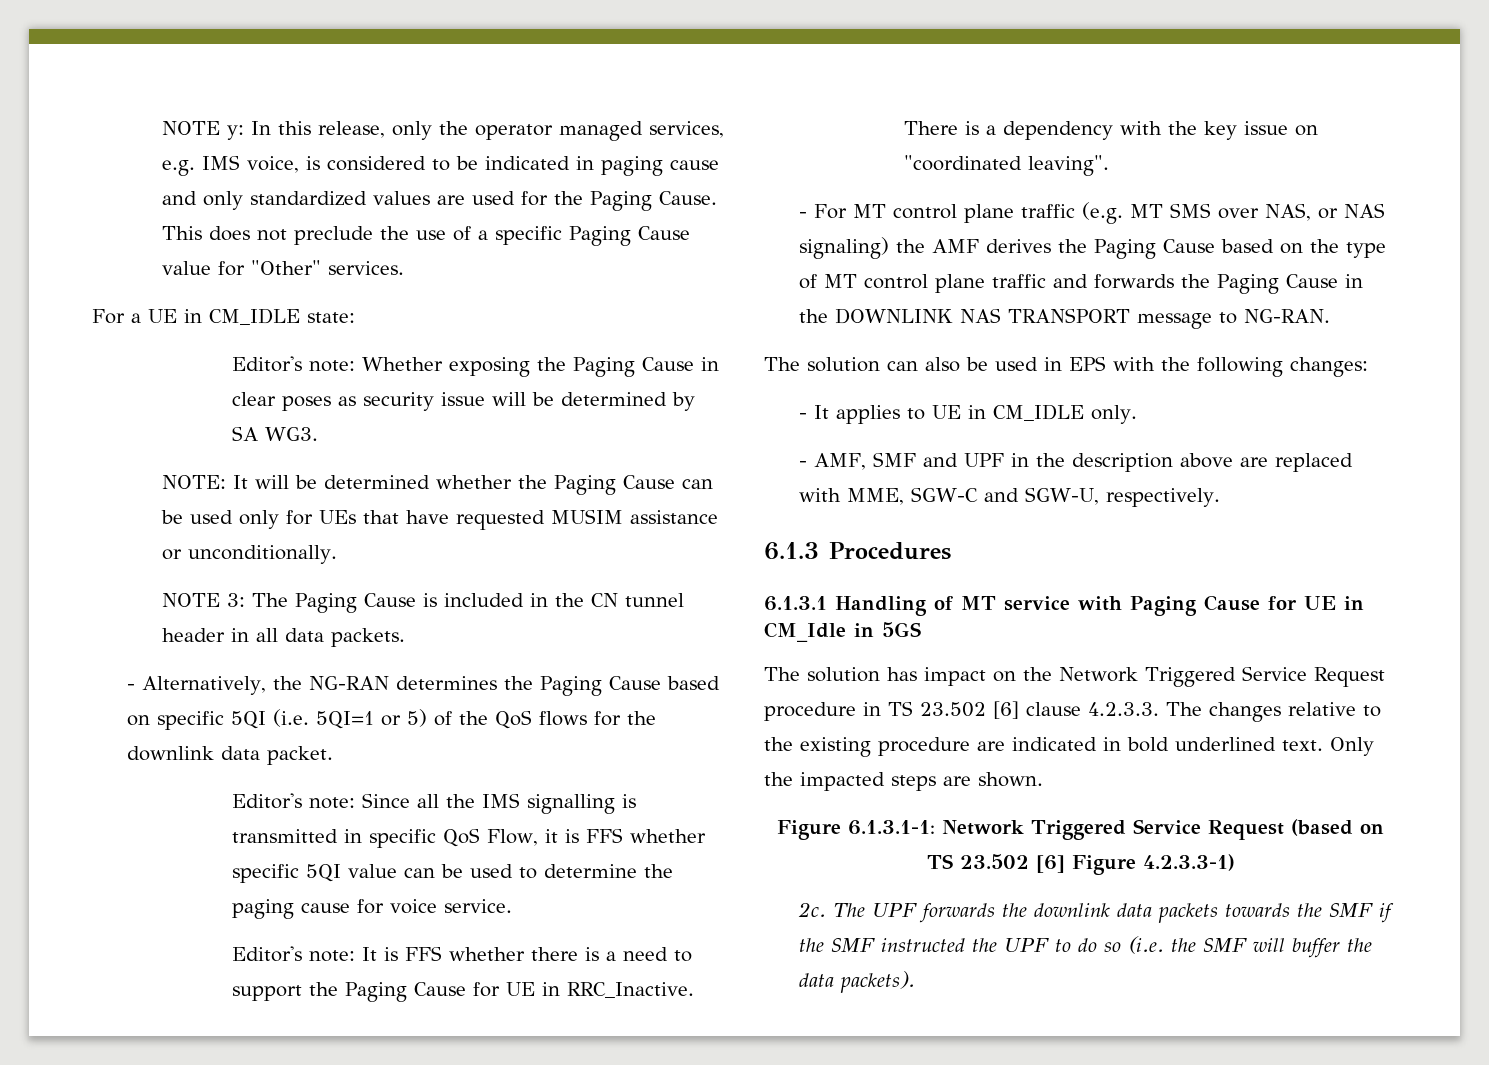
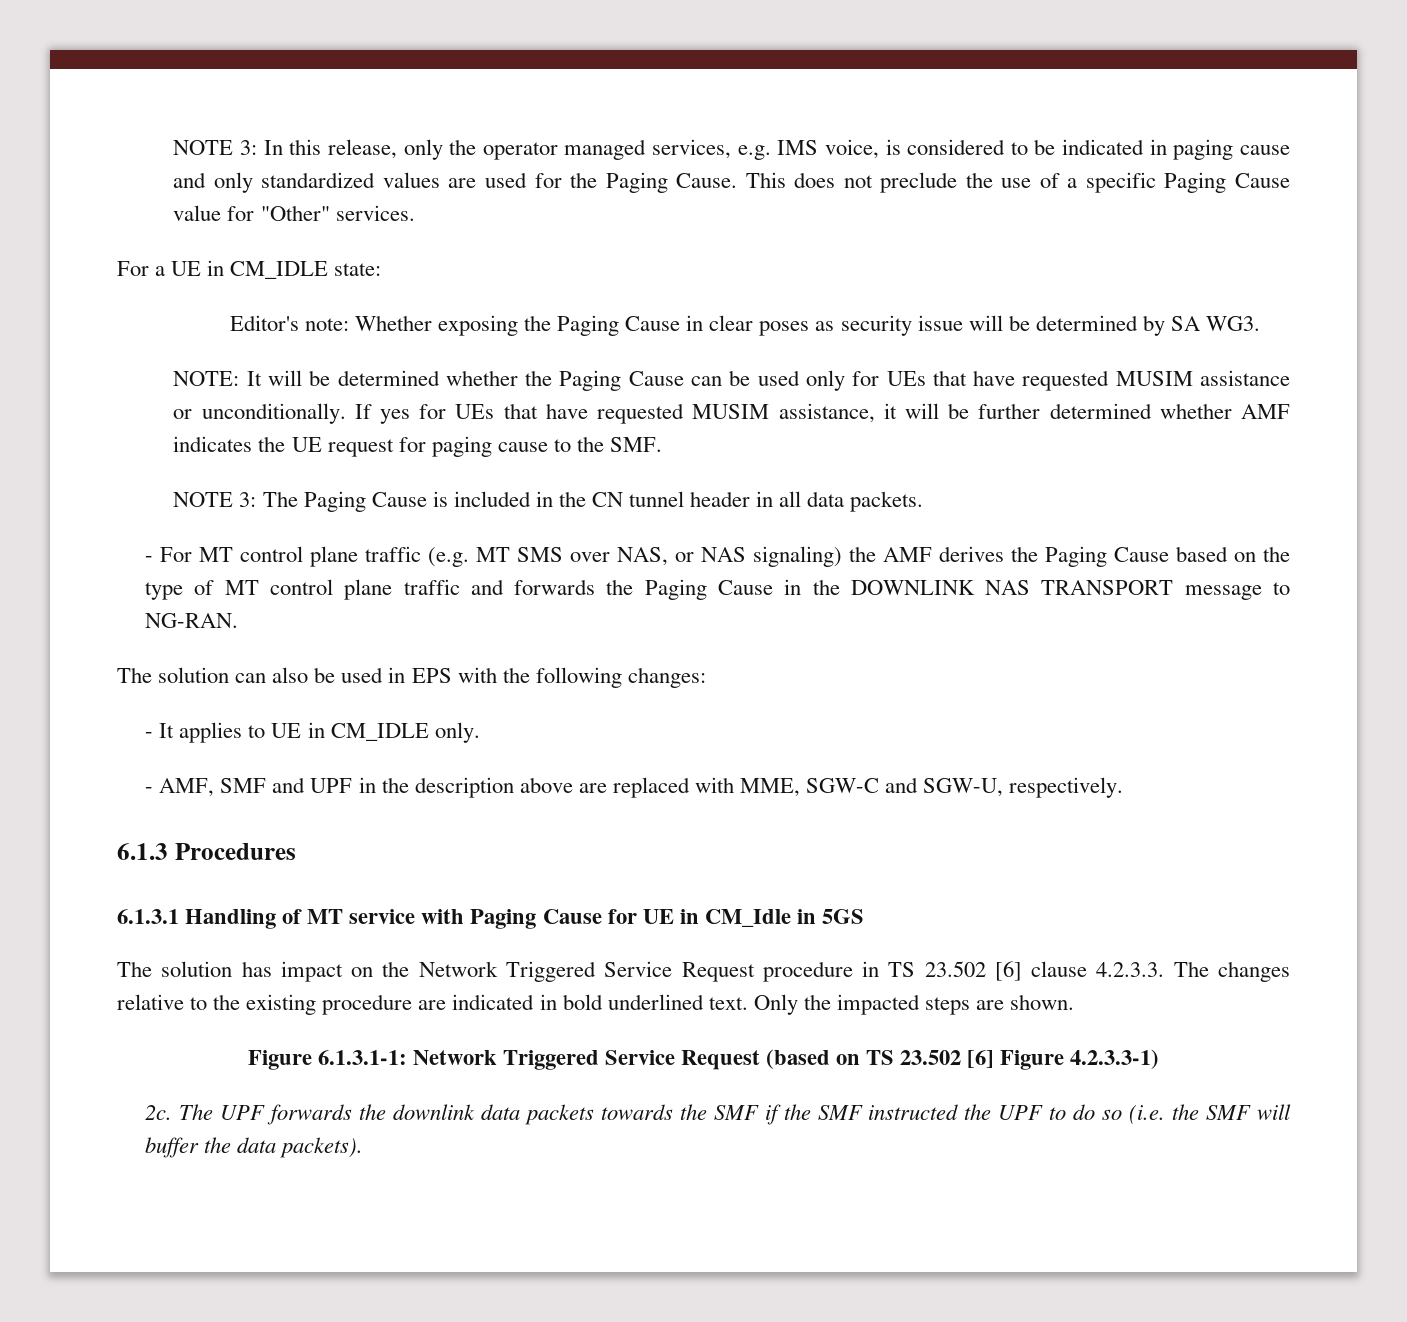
- NOTE y: In this release, only the operator managed services, e.g. IMS voice, is considered to be indicated in paging cause and only standardized values are used for the Paging Cause.
+ NOTE 3: In this release, only the operator managed services, e.g. IMS voice, is considered to be indicated in paging cause and only standardized values are used for the Paging Cause.
+ If yes for UEs that have requested MUSIM assistance, it will be further determined whether AMF indicates the UE request for paging cause to the SMF.
- - Alternatively, the NG-RAN determines the Paging Cause based on specific 5QI (i.e. 5QI=1 or 5) of the QoS flows for the downlink data packet.
- Editor's note: Since all the IMS signalling is transmitted in specific QoS Flow, it is FFS whether specific 5QI value can be used to determine the paging cause for voice service.
- Editor's note: It is FFS whether there is a need to support the Paging Cause for UE in RRC_Inactive. There is a dependency with the key issue on "coordinated leaving".

